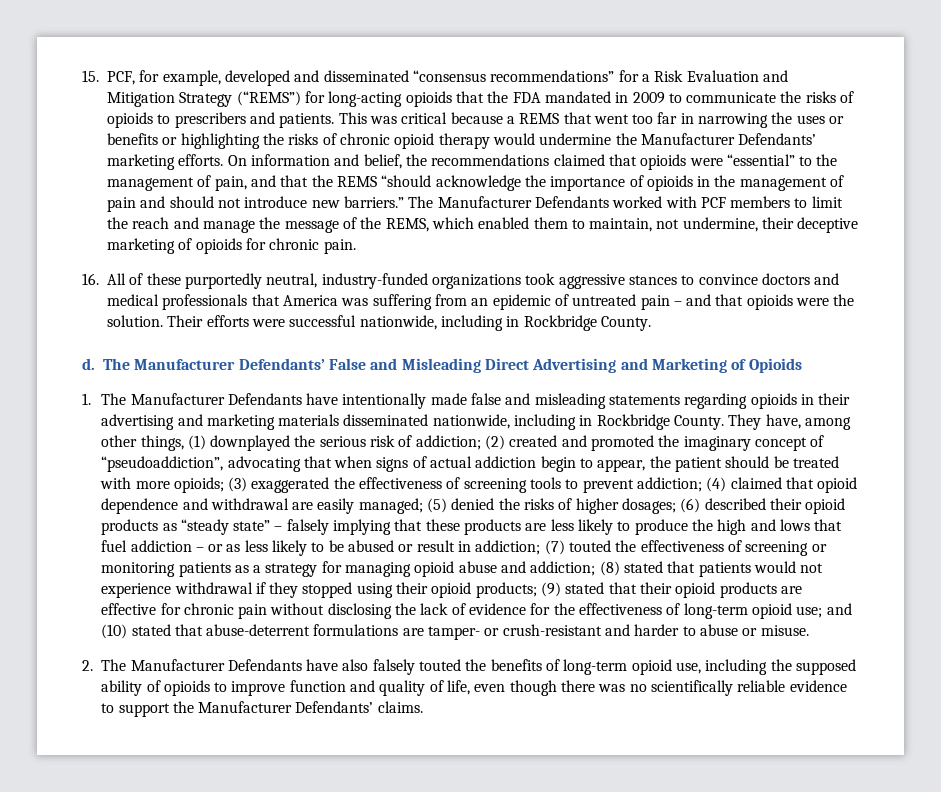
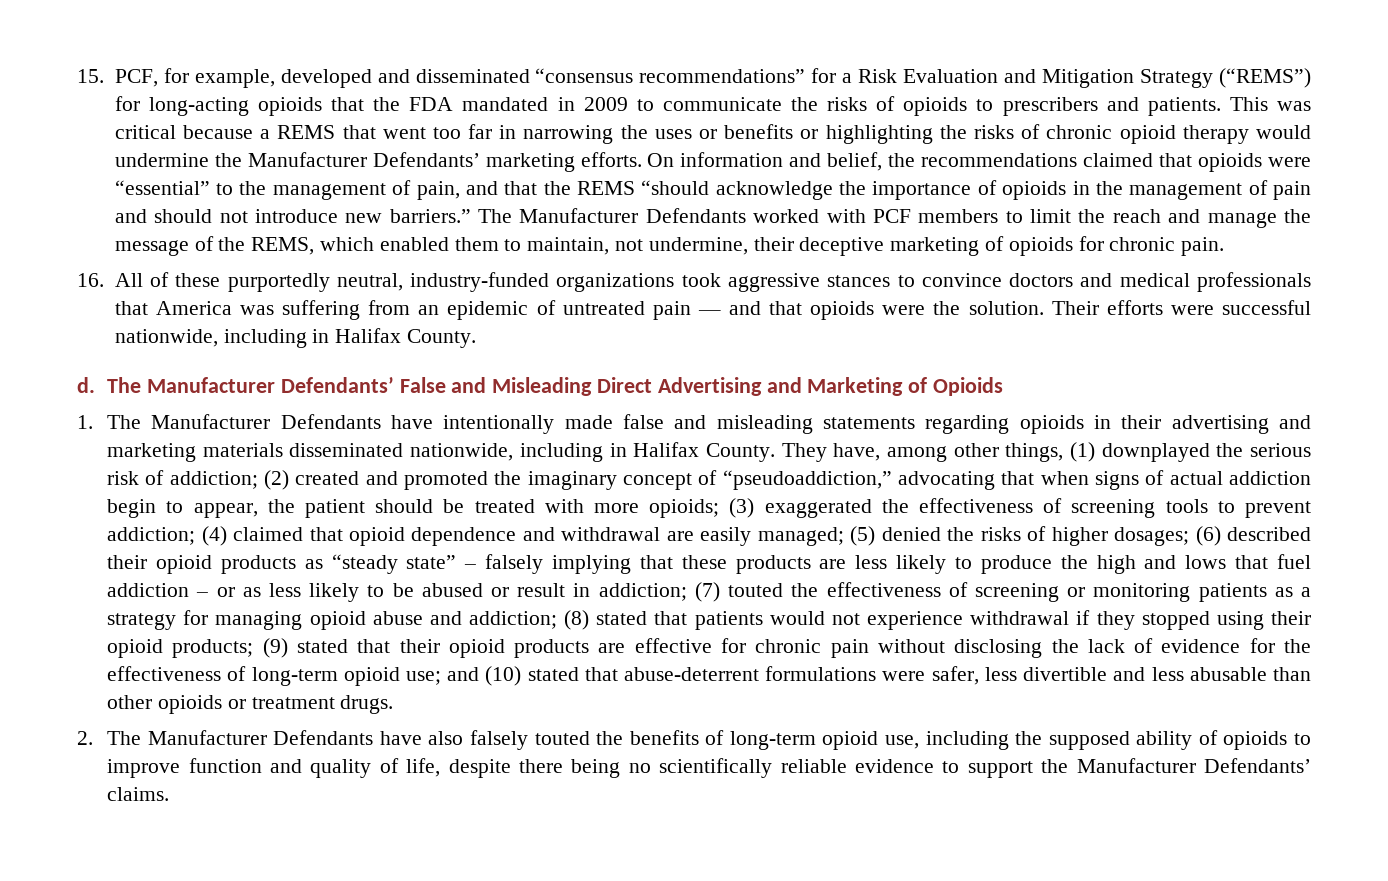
- 16. All of these purportedly neutral, industry-funded organizations took aggressive stances to convince doctors and medical professionals that America was suffering from an epidemic of untreated pain – and that opioids were the solution.
+ 16. All of these purportedly neutral, industry-funded organizations took aggressive stances to convince doctors and medical professionals that America was suffering from an epidemic of untreated pain — and that opioids were the solution.
- Their efforts were successful nationwide, including in Rockbridge County.
+ Their efforts were successful nationwide, including in Halifax County.
- 1. The Manufacturer Defendants have intentionally made false and misleading statements regarding opioids in their advertising and marketing materials disseminated nationwide, including in Rockbridge County.
+ 1. The Manufacturer Defendants have intentionally made false and misleading statements regarding opioids in their advertising and marketing materials disseminated nationwide, including in Halifax County.
- (2) created and promoted the imaginary concept of “pseudoaddiction”, advocating that when signs of actual addiction begin to appear, the patient should be treated with more opioids;
+ (2) created and promoted the imaginary concept of “pseudoaddiction,” advocating that when signs of actual addiction begin to appear, the patient should be treated with more opioids;
- and (10) stated that abuse-deterrent formulations are tamper- or crush-resistant and harder to abuse or misuse.
+ and (10) stated that abuse-deterrent formulations were safer, less divertible and less abusable than other opioids or treatment drugs.
- 2. The Manufacturer Defendants have also falsely touted the benefits of long-term opioid use, including the supposed ability of opioids to improve function and quality of life, even though there was no scientifically reliable evidence to support the Manufacturer Defendants’ claims.
+ 2. The Manufacturer Defendants have also falsely touted the benefits of long-term opioid use, including the supposed ability of opioids to improve function and quality of life, despite there being no scientifically reliable evidence to support the Manufacturer Defendants’ claims.

